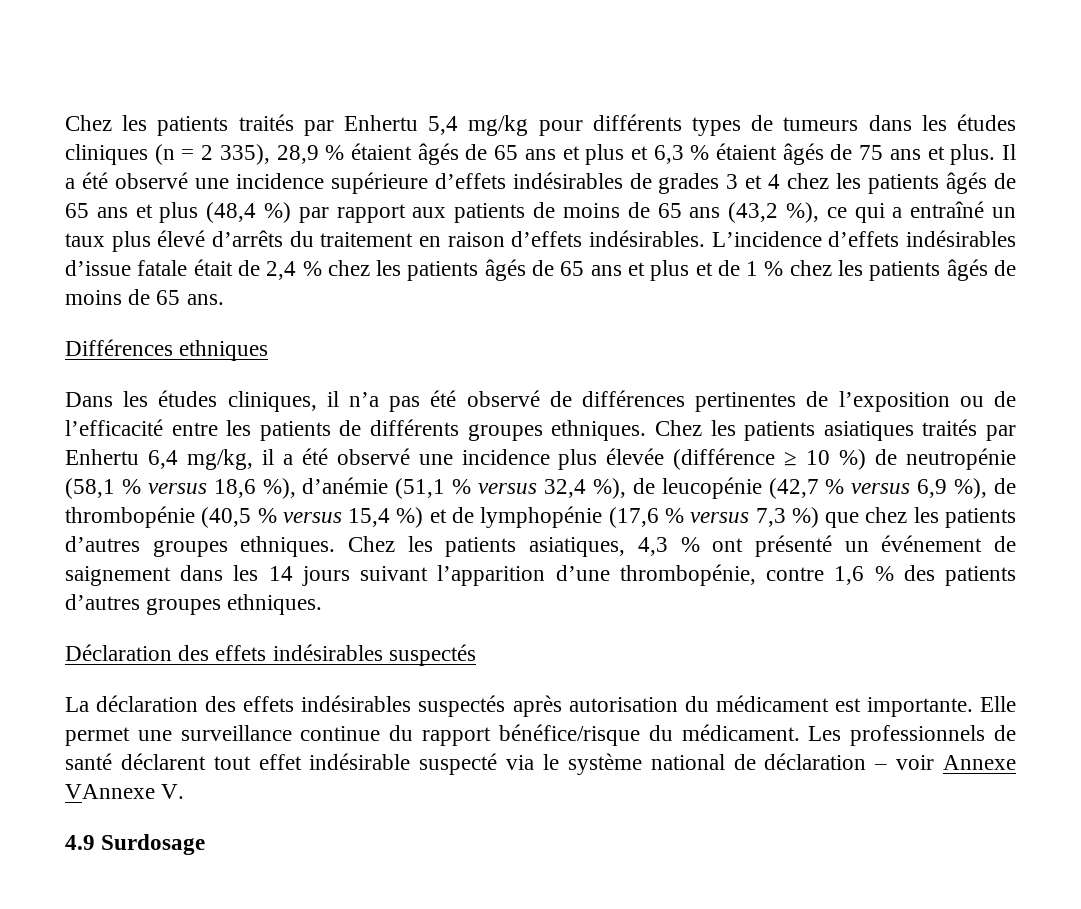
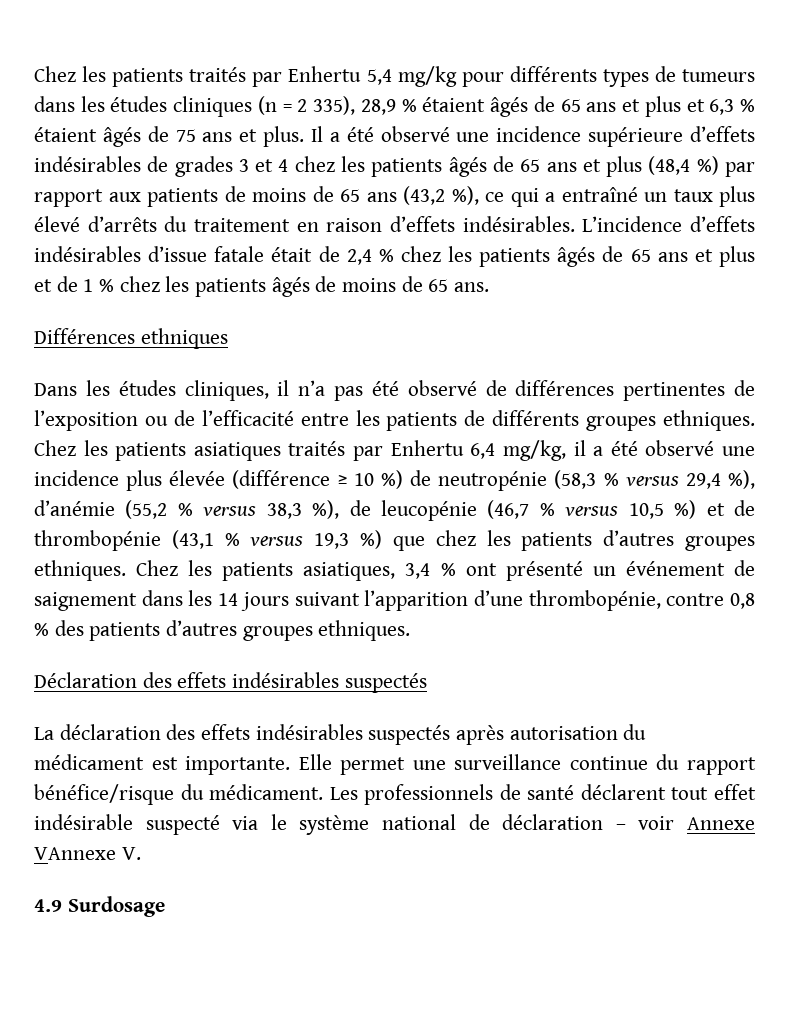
- Chez les patients asiatiques traités par Enhertu 6,4 mg/kg, il a été observé une incidence plus élevée (différence ≥ 10 %) de neutropénie (58,1 % versus 18,6 %), d’anémie (51,1 % versus 32,4 %), de leucopénie (42,7 % versus 6,9 %), de thrombopénie (40,5 % versus 15,4 %) et de lymphopénie (17,6 % versus 7,3 %) que chez les patients d’autres groupes ethniques.
+ Chez les patients asiatiques traités par Enhertu 6,4 mg/kg, il a été observé une incidence plus élevée (différence ≥ 10 %) de neutropénie (58,3 % versus 29,4 %), d’anémie (55,2 % versus 38,3 %), de leucopénie (46,7 % versus 10,5 %) et de thrombopénie (43,1 % versus 19,3 %) que chez les patients d’autres groupes ethniques.
- Chez les patients asiatiques, 4,3 % ont présenté un événement de saignement dans les 14 jours suivant l’apparition d’une thrombopénie, contre 1,6 % des patients d’autres groupes ethniques.
+ Chez les patients asiatiques, 3,4 % ont présenté un événement de saignement dans les 14 jours suivant l’apparition d’une thrombopénie, contre 0,8 % des patients d’autres groupes ethniques.

